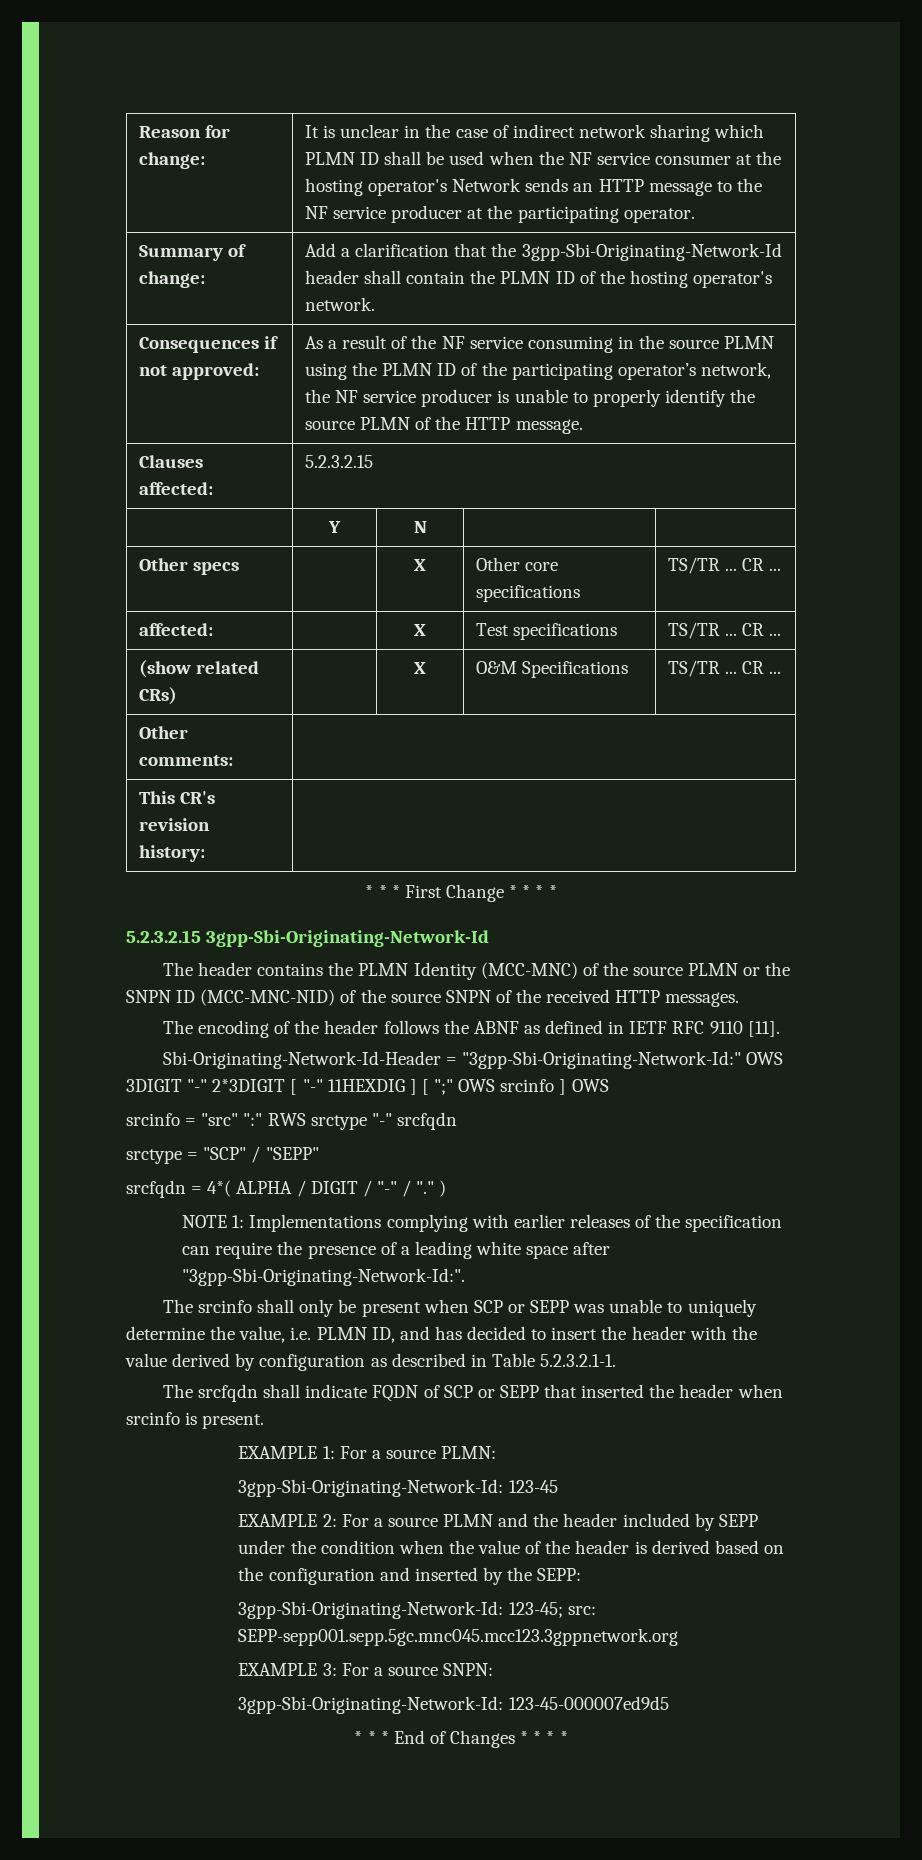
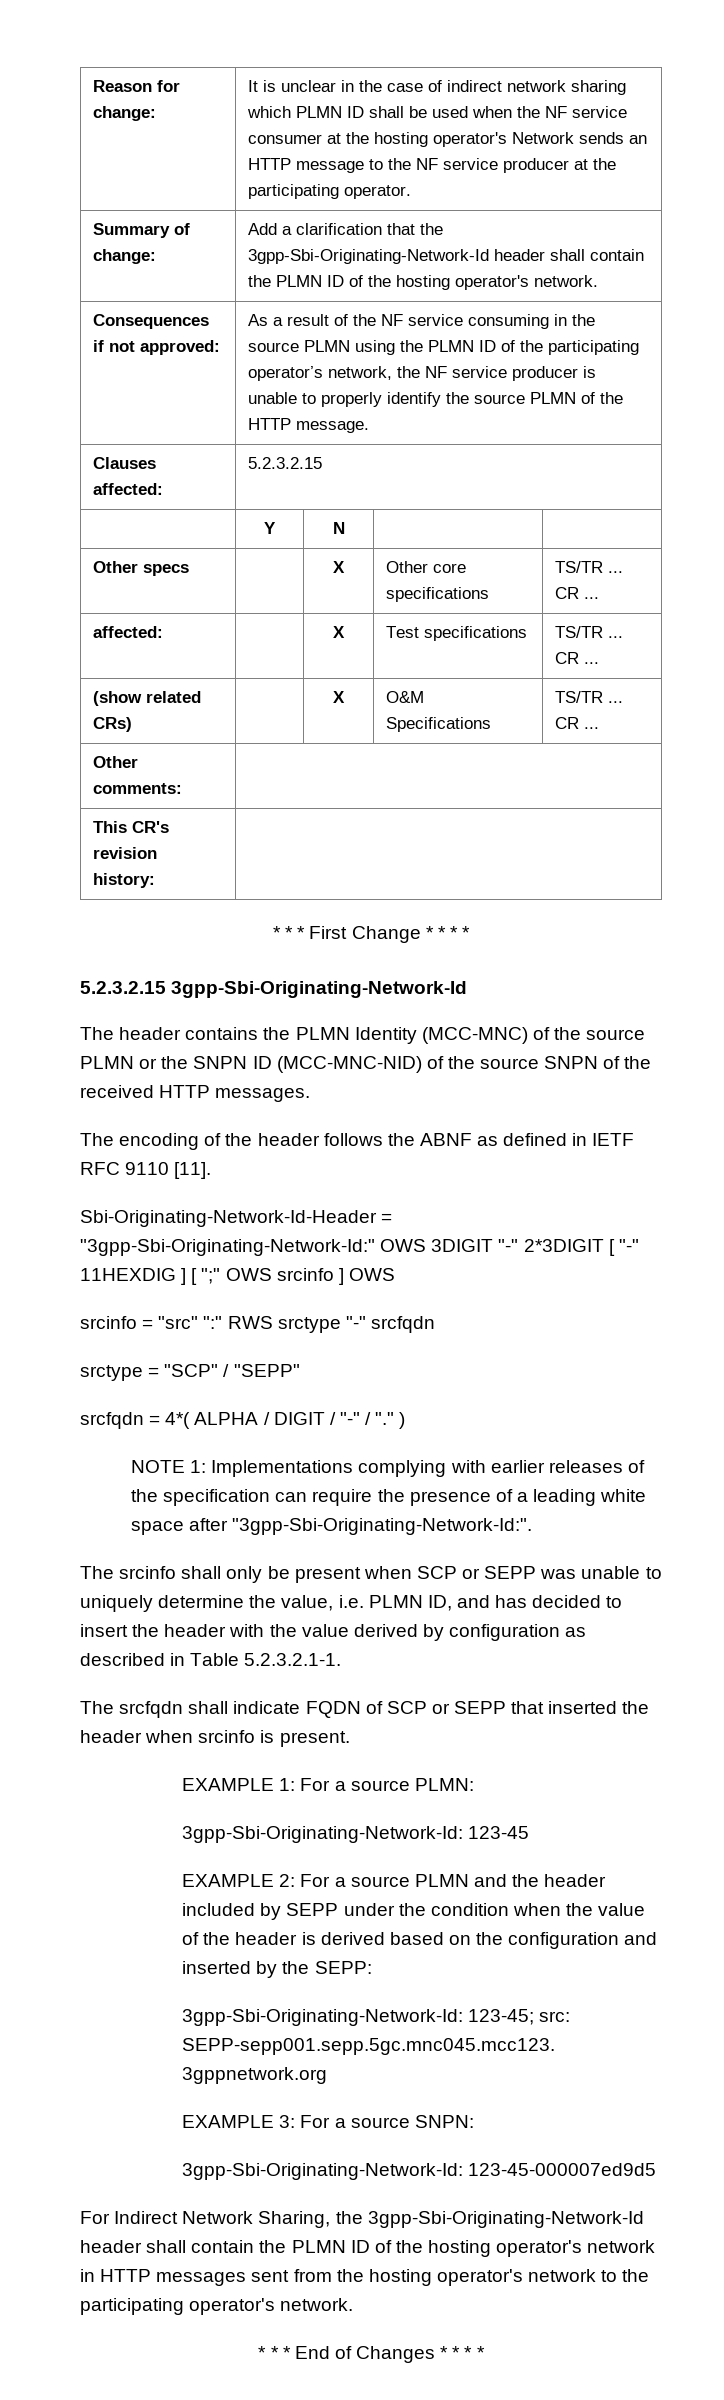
+ For Indirect Network Sharing, the 3gpp-Sbi-Originating-Network-Id header shall contain the PLMN ID of the hosting operator's network in HTTP messages sent from the hosting operator's network to the participating operator's network.

